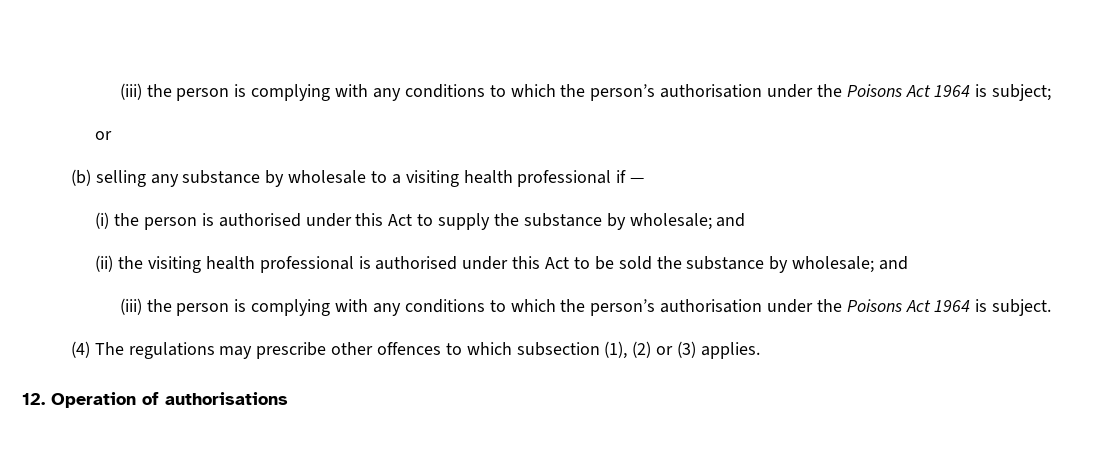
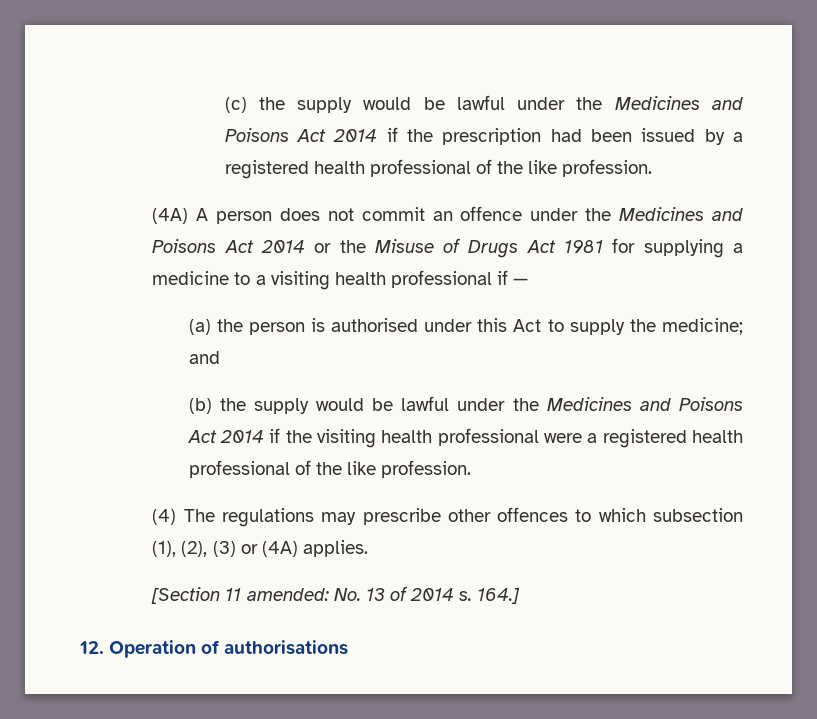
- (iii) the person is complying with any conditions to which the person’s authorisation under the Poisons Act 1964 is subject;
- or
- (b) selling any substance by wholesale to a visiting health professional if —
+ (c) the supply would be lawful under the Medicines and Poisons Act 2014 if the prescription had been issued by a registered health professional of the like profession.
+ (4A) A person does not commit an offence under the Medicines and Poisons Act 2014 or the Misuse of Drugs Act 1981 for supplying a medicine to a visiting health professional if —
- (i) the person is authorised under this Act to supply the substance by wholesale; and
- (ii) the visiting health professional is authorised under this Act to be sold the substance by wholesale; and
- (iii) the person is complying with any conditions to which the person’s authorisation under the Poisons Act 1964 is subject.
+ (a) the person is authorised under this Act to supply the medicine; and
+ (b) the supply would be lawful under the Medicines and Poisons Act 2014 if the visiting health professional were a registered health professional of the like profession.
- (4) The regulations may prescribe other offences to which subsection (1), (2) or (3) applies.
+ (4) The regulations may prescribe other offences to which subsection (1), (2), (3) or (4A) applies.
+ [Section 11 amended: No. 13 of 2014 s. 164.]

